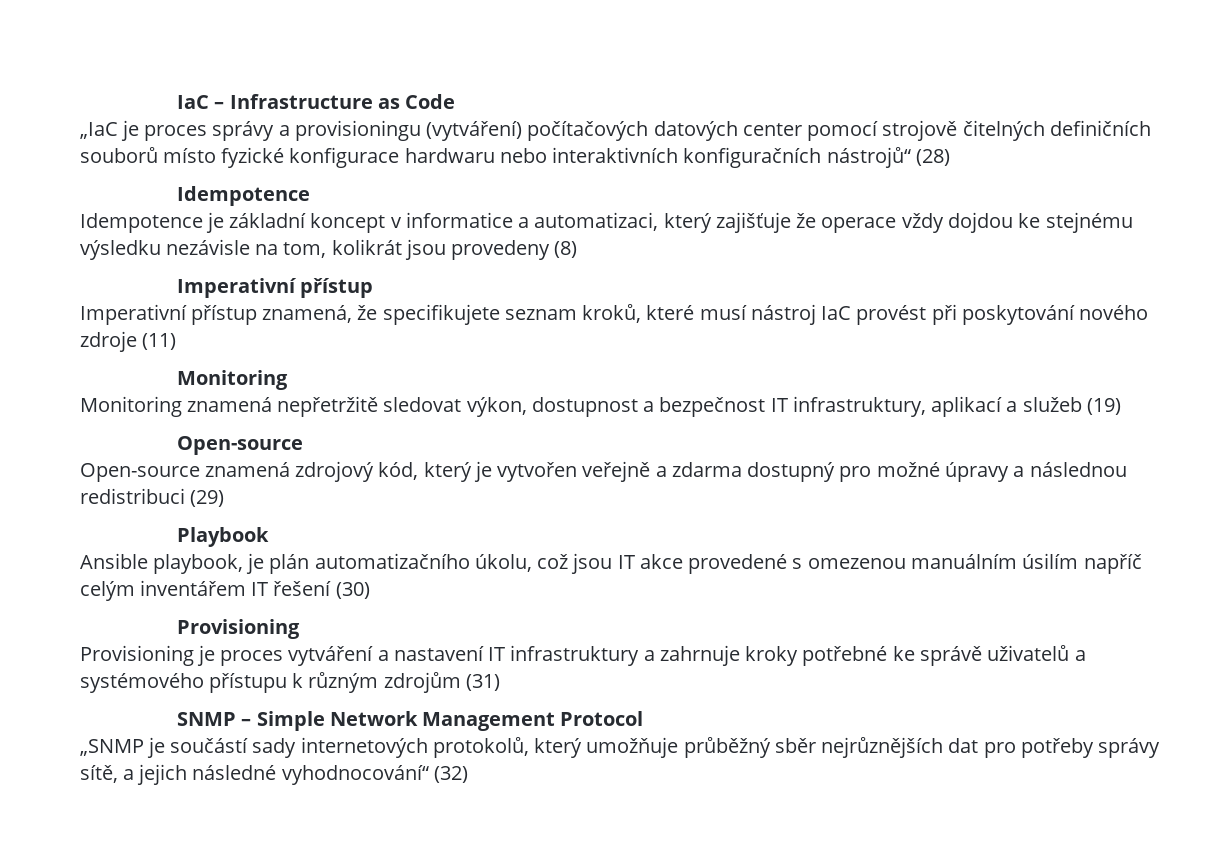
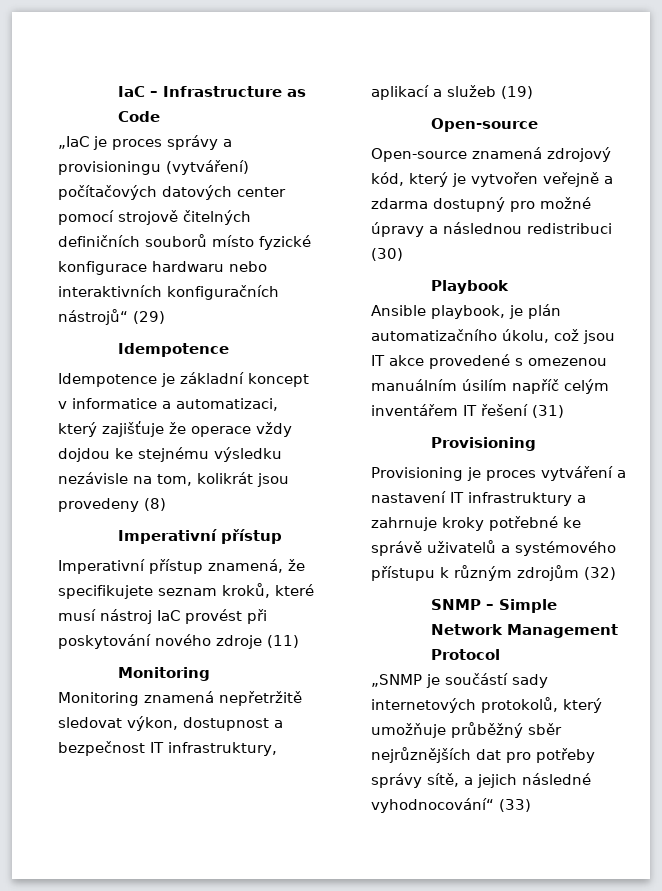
- „IaC je proces správy a provisioningu (vytváření) počítačových datových center pomocí strojově čitelných definičních souborů místo fyzické konfigurace hardwaru nebo interaktivních konfiguračních nástrojů“ (28)
+ „IaC je proces správy a provisioningu (vytváření) počítačových datových center pomocí strojově čitelných definičních souborů místo fyzické konfigurace hardwaru nebo interaktivních konfiguračních nástrojů“ (29)
- Open-source znamená zdrojový kód, který je vytvořen veřejně a zdarma dostupný pro možné úpravy a následnou redistribuci (29)
+ Open-source znamená zdrojový kód, který je vytvořen veřejně a zdarma dostupný pro možné úpravy a následnou redistribuci (30)
- Ansible playbook, je plán automatizačního úkolu, což jsou IT akce provedené s omezenou manuálním úsilím napříč celým inventářem IT řešení (30)
+ Ansible playbook, je plán automatizačního úkolu, což jsou IT akce provedené s omezenou manuálním úsilím napříč celým inventářem IT řešení (31)
- Provisioning je proces vytváření a nastavení IT infrastruktury a zahrnuje kroky potřebné ke správě uživatelů a systémového přístupu k různým zdrojům (31)
+ Provisioning je proces vytváření a nastavení IT infrastruktury a zahrnuje kroky potřebné ke správě uživatelů a systémového přístupu k různým zdrojům (32)
- „SNMP je součástí sady internetových protokolů, který umožňuje průběžný sběr nejrůznějších dat pro potřeby správy sítě, a jejich následné vyhodnocování“ (32)
+ „SNMP je součástí sady internetových protokolů, který umožňuje průběžný sběr nejrůznějších dat pro potřeby správy sítě, a jejich následné vyhodnocování“ (33)

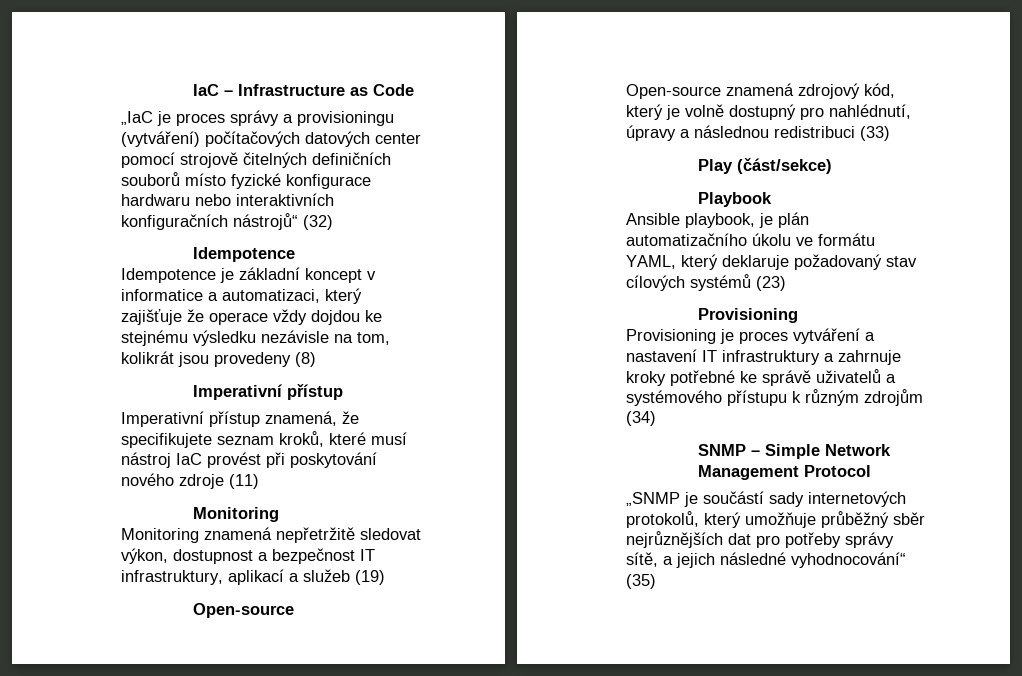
- „IaC je proces správy a provisioningu (vytváření) počítačových datových center pomocí strojově čitelných definičních souborů místo fyzické konfigurace hardwaru nebo interaktivních konfiguračních nástrojů“ (29)
+ „IaC je proces správy a provisioningu (vytváření) počítačových datových center pomocí strojově čitelných definičních souborů místo fyzické konfigurace hardwaru nebo interaktivních konfiguračních nástrojů“ (32)
- Open-source znamená zdrojový kód, který je vytvořen veřejně a zdarma dostupný pro možné úpravy a následnou redistribuci (30)
+ Open-source znamená zdrojový kód, který je volně dostupný pro nahlédnutí, úpravy a následnou redistribuci (33)
+ Play (část/sekce)
- Ansible playbook, je plán automatizačního úkolu, což jsou IT akce provedené s omezenou manuálním úsilím napříč celým inventářem IT řešení (31)
+ Ansible playbook, je plán automatizačního úkolu ve formátu YAML, který deklaruje požadovaný stav cílových systémů (23)
- Provisioning je proces vytváření a nastavení IT infrastruktury a zahrnuje kroky potřebné ke správě uživatelů a systémového přístupu k různým zdrojům (32)
+ Provisioning je proces vytváření a nastavení IT infrastruktury a zahrnuje kroky potřebné ke správě uživatelů a systémového přístupu k různým zdrojům (34)
- „SNMP je součástí sady internetových protokolů, který umožňuje průběžný sběr nejrůznějších dat pro potřeby správy sítě, a jejich následné vyhodnocování“ (33)
+ „SNMP je součástí sady internetových protokolů, který umožňuje průběžný sběr nejrůznějších dat pro potřeby správy sítě, a jejich následné vyhodnocování“ (35)

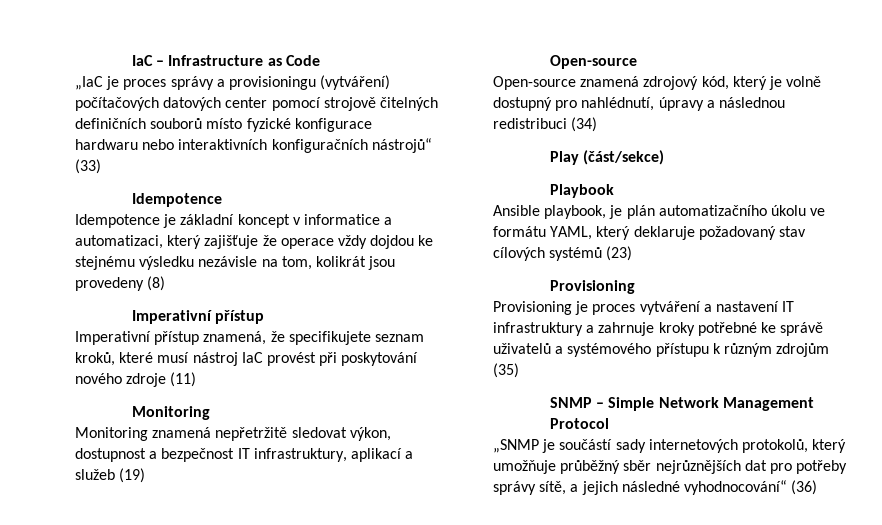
- „IaC je proces správy a provisioningu (vytváření) počítačových datových center pomocí strojově čitelných definičních souborů místo fyzické konfigurace hardwaru nebo interaktivních konfiguračních nástrojů“ (32)
+ „IaC je proces správy a provisioningu (vytváření) počítačových datových center pomocí strojově čitelných definičních souborů místo fyzické konfigurace hardwaru nebo interaktivních konfiguračních nástrojů“ (33)
- Open-source znamená zdrojový kód, který je volně dostupný pro nahlédnutí, úpravy a následnou redistribuci (33)
+ Open-source znamená zdrojový kód, který je volně dostupný pro nahlédnutí, úpravy a následnou redistribuci (34)
- Provisioning je proces vytváření a nastavení IT infrastruktury a zahrnuje kroky potřebné ke správě uživatelů a systémového přístupu k různým zdrojům (34)
+ Provisioning je proces vytváření a nastavení IT infrastruktury a zahrnuje kroky potřebné ke správě uživatelů a systémového přístupu k různým zdrojům (35)
- „SNMP je součástí sady internetových protokolů, který umožňuje průběžný sběr nejrůznějších dat pro potřeby správy sítě, a jejich následné vyhodnocování“ (35)
+ „SNMP je součástí sady internetových protokolů, který umožňuje průběžný sběr nejrůznějších dat pro potřeby správy sítě, a jejich následné vyhodnocování“ (36)

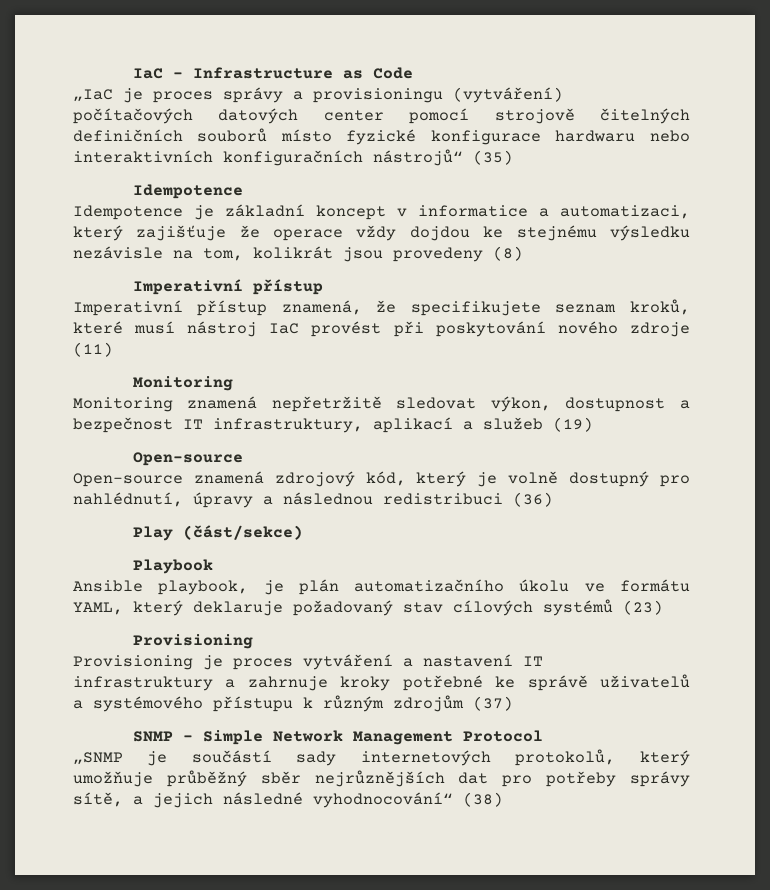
- „IaC je proces správy a provisioningu (vytváření) počítačových datových center pomocí strojově čitelných definičních souborů místo fyzické konfigurace hardwaru nebo interaktivních konfiguračních nástrojů“ (33)
+ „IaC je proces správy a provisioningu (vytváření) počítačových datových center pomocí strojově čitelných definičních souborů místo fyzické konfigurace hardwaru nebo interaktivních konfiguračních nástrojů“ (35)
- Open-source znamená zdrojový kód, který je volně dostupný pro nahlédnutí, úpravy a následnou redistribuci (34)
+ Open-source znamená zdrojový kód, který je volně dostupný pro nahlédnutí, úpravy a následnou redistribuci (36)
- Provisioning je proces vytváření a nastavení IT infrastruktury a zahrnuje kroky potřebné ke správě uživatelů a systémového přístupu k různým zdrojům (35)
+ Provisioning je proces vytváření a nastavení IT infrastruktury a zahrnuje kroky potřebné ke správě uživatelů a systémového přístupu k různým zdrojům (37)
- „SNMP je součástí sady internetových protokolů, který umožňuje průběžný sběr nejrůznějších dat pro potřeby správy sítě, a jejich následné vyhodnocování“ (36)
+ „SNMP je součástí sady internetových protokolů, který umožňuje průběžný sběr nejrůznějších dat pro potřeby správy sítě, a jejich následné vyhodnocování“ (38)

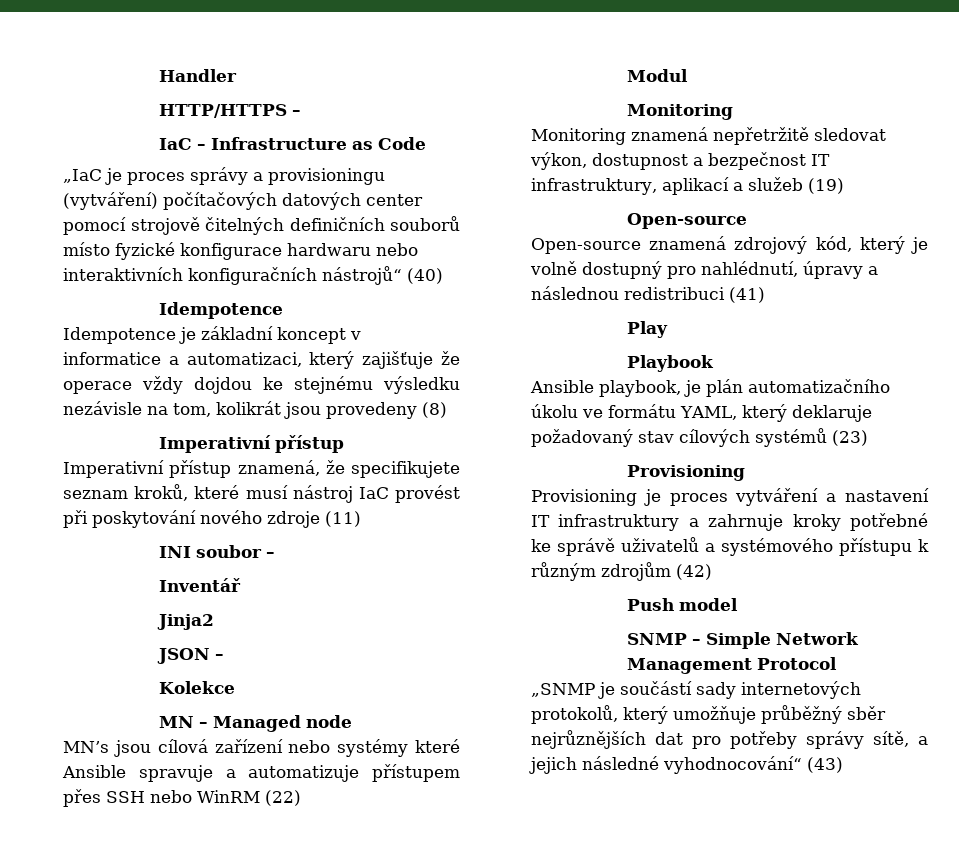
+ Handler
+ HTTP/HTTPS –
- „IaC je proces správy a provisioningu (vytváření) počítačových datových center pomocí strojově čitelných definičních souborů místo fyzické konfigurace hardwaru nebo interaktivních konfiguračních nástrojů“ (35)
+ „IaC je proces správy a provisioningu (vytváření) počítačových datových center pomocí strojově čitelných definičních souborů místo fyzické konfigurace hardwaru nebo interaktivních konfiguračních nástrojů“ (40)
+ INI soubor –
+ Inventář
+ Jinja2
+ JSON –
+ Kolekce
+ MN – Managed node
+ MN’s jsou cílová zařízení nebo systémy které Ansible spravuje a automatizuje přístupem přes SSH nebo WinRM (22)
+ Modul
- Open-source znamená zdrojový kód, který je volně dostupný pro nahlédnutí, úpravy a následnou redistribuci (36)
+ Open-source znamená zdrojový kód, který je volně dostupný pro nahlédnutí, úpravy a následnou redistribuci (41)
- Play (část/sekce)
+ Play
- Provisioning je proces vytváření a nastavení IT infrastruktury a zahrnuje kroky potřebné ke správě uživatelů a systémového přístupu k různým zdrojům (37)
+ Provisioning je proces vytváření a nastavení IT infrastruktury a zahrnuje kroky potřebné ke správě uživatelů a systémového přístupu k různým zdrojům (42)
+ Push model
- „SNMP je součástí sady internetových protokolů, který umožňuje průběžný sběr nejrůznějších dat pro potřeby správy sítě, a jejich následné vyhodnocování“ (38)
+ „SNMP je součástí sady internetových protokolů, který umožňuje průběžný sběr nejrůznějších dat pro potřeby správy sítě, a jejich následné vyhodnocování“ (43)

